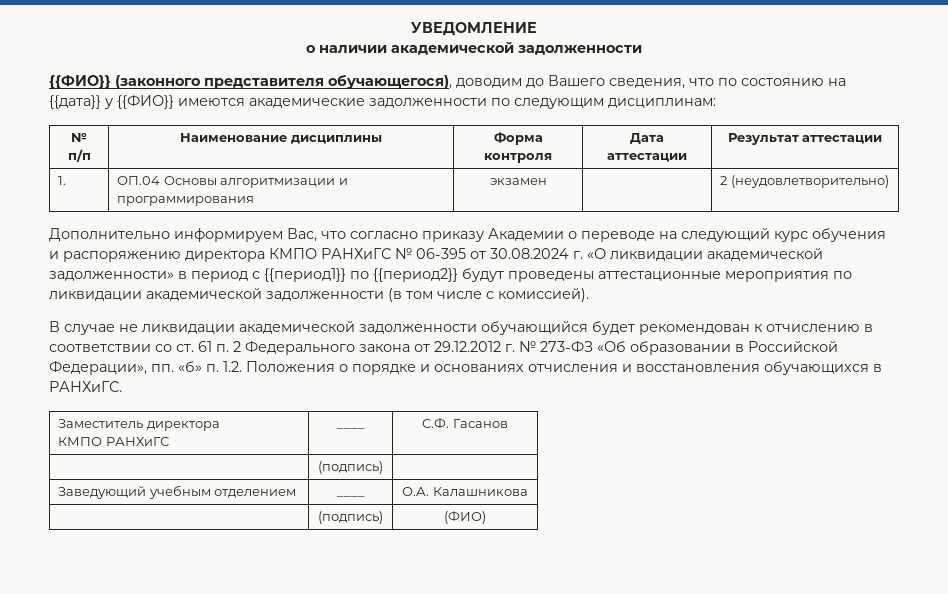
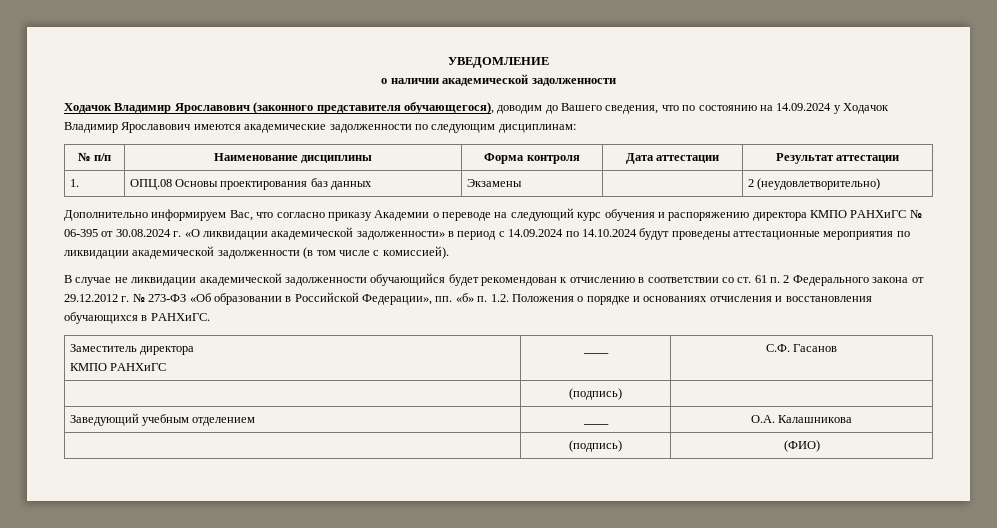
- {{ФИО}} (законного представителя обучающегося), доводим до Вашего сведения, что по состоянию на {{дата}} у {{ФИО}} имеются академические задолженности по следующим дисциплинам:
+ Ходачок Владимир Ярославович (законного представителя обучающегося), доводим до Вашего сведения, что по состоянию на 14.09.2024 у Ходачок Владимир Ярославович имеются академические задолженности по следующим дисциплинам:
- 1. | ОП.04 Основы алгоритмизации и программирования | экзамен | | 2 (неудовлетворительно)
+ 1. | ОПЦ.08 Основы проектирования баз данных | Экзамены | | 2 (неудовлетворительно)
- Дополнительно информируем Вас, что согласно приказу Академии о переводе на следующий курс обучения и распоряжению директора КМПО РАНХиГС № 06-395 от 30.08.2024 г. «О ликвидации академической задолженности» в период с {{период1}} по {{период2}} будут проведены аттестационные мероприятия по ликвидации академической задолженности (в том числе с комиссией).
+ Дополнительно информируем Вас, что согласно приказу Академии о переводе на следующий курс обучения и распоряжению директора КМПО РАНХиГС № 06-395 от 30.08.2024 г. «О ликвидации академической задолженности» в период с 14.09.2024 по 14.10.2024 будут проведены аттестационные мероприятия по ликвидации академической задолженности (в том числе с комиссией).

